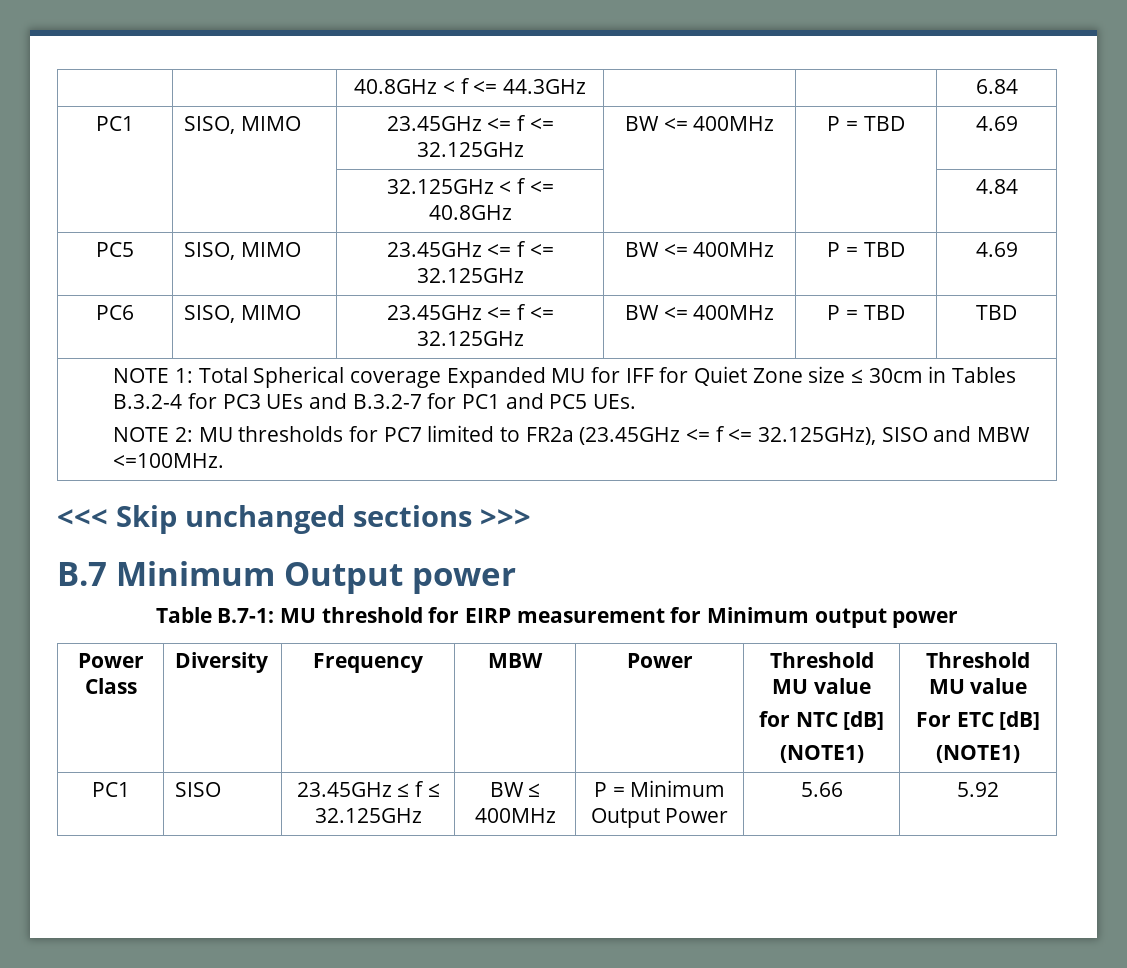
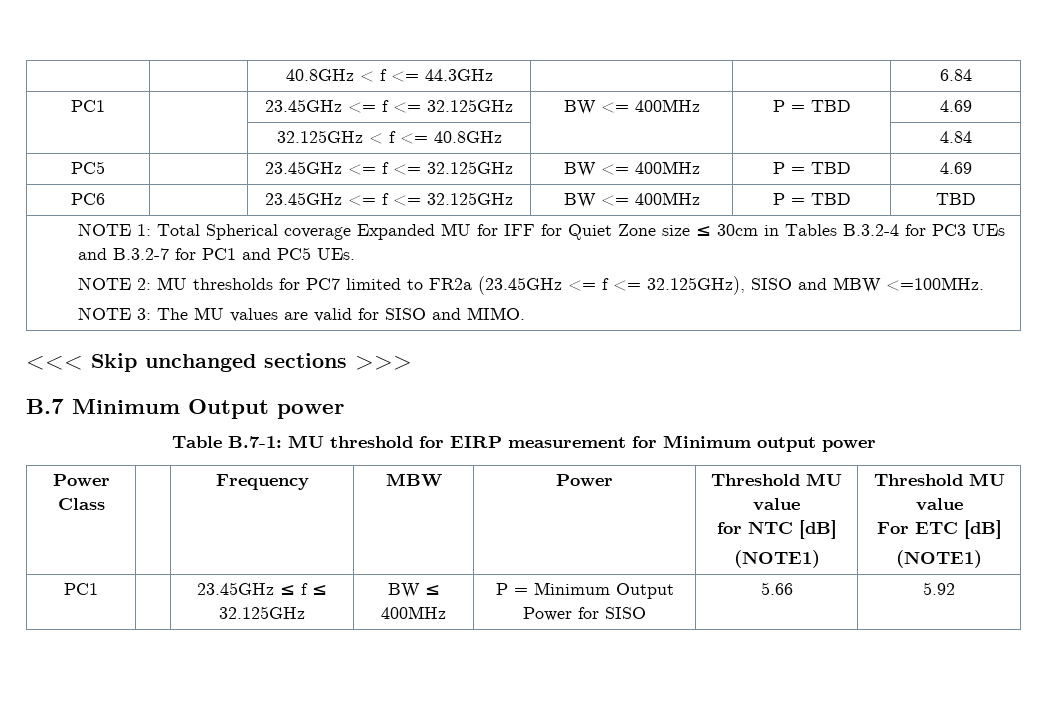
- PC1 | SISO, MIMO | 23.45GHz <= f <= 32.125GHz | BW <= 400MHz | P = TBD | 4.69
+ PC1 | | 23.45GHz <= f <= 32.125GHz | BW <= 400MHz | P = TBD | 4.69
- PC5 | SISO, MIMO | 23.45GHz <= f <= 32.125GHz | BW <= 400MHz | P = TBD | 4.69
+ PC5 | | 23.45GHz <= f <= 32.125GHz | BW <= 400MHz | P = TBD | 4.69
- PC6 | SISO, MIMO | 23.45GHz <= f <= 32.125GHz | BW <= 400MHz | P = TBD | TBD
+ PC6 | | 23.45GHz <= f <= 32.125GHz | BW <= 400MHz | P = TBD | TBD
+ NOTE 3: The MU values are valid for SISO and MIMO.
- Power Class | Diversity | Frequency | MBW | Power | Threshold MU value
+ Power Class | | Frequency | MBW | Power | Threshold MU value
- PC1 | SISO | 23.45GHz ≤ f ≤ 32.125GHz | BW ≤ 400MHz | P = Minimum Output Power | 5.66 | 5.92
+ PC1 | | 23.45GHz ≤ f ≤ 32.125GHz | BW ≤ 400MHz | P = Minimum Output Power for SISO | 5.66 | 5.92

